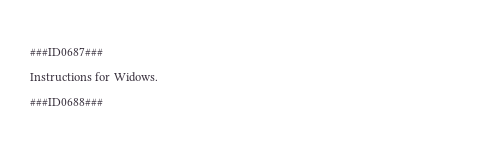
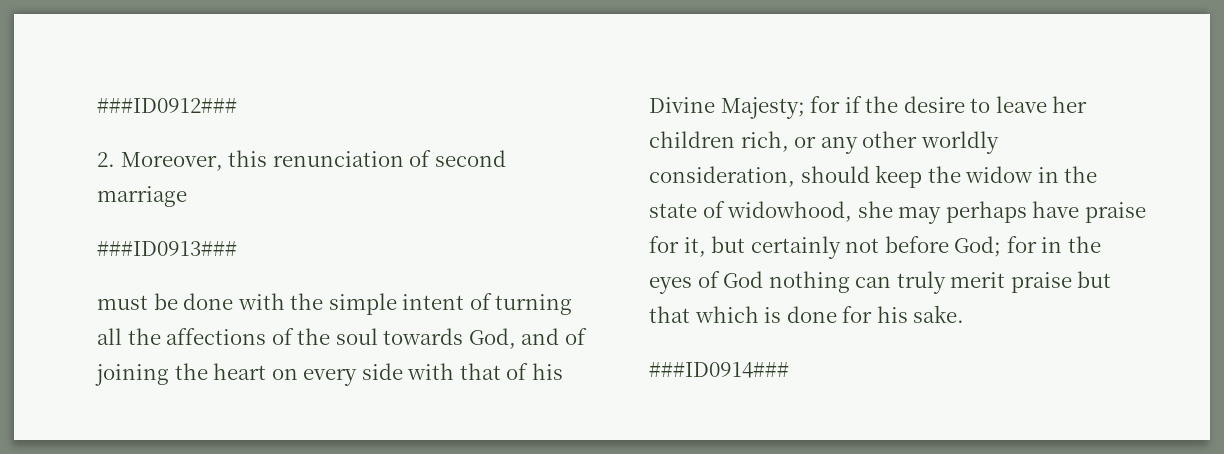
- ###ID0687###
- Instructions for Widows.
- ###ID0688###
+ ###ID0912###
+ 2. Moreover, this renunciation of second marriage
+ ###ID0913###
+ must be done with the simple intent of turning all the affections of the soul towards God, and of joining the heart on every side with that of his Divine Majesty; for if the desire to leave her children rich, or any other worldly consideration, should keep the widow in the state of widowhood, she may perhaps have praise for it, but certainly not before God; for in the eyes of God nothing can truly merit praise but that which is done for his sake.
+ ###ID0914###

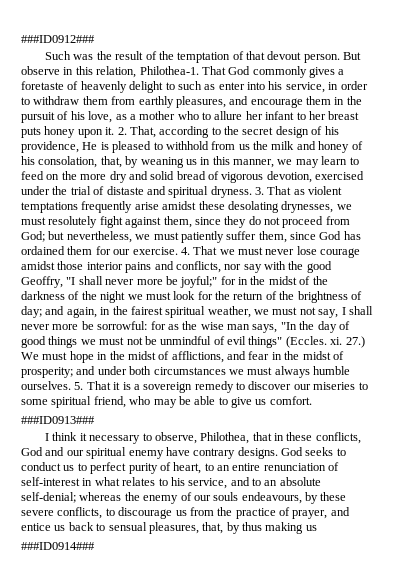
- 2. Moreover, this renunciation of second marriage
+ Such was the result of the temptation of that devout person. But observe in this relation, Philothea-1. That God commonly gives a foretaste of heavenly delight to such as enter into his service, in order to withdraw them from earthly pleasures, and encourage them in the pursuit of his love, as a mother who to allure her infant to her breast puts honey upon it. 2. That, according to the secret design of his providence, He is pleased to withhold from us the milk and honey of his consolation, that, by weaning us in this manner, we may learn to feed on the more dry and solid bread of vigorous devotion, exercised under the trial of distaste and spiritual dryness. 3. That as violent temptations frequently arise amidst these desolating drynesses, we must resolutely fight against them, since they do not proceed from God; but nevertheless, we must patiently suffer them, since God has ordained them for our exercise. 4. That we must never lose courage amidst those interior pains and conflicts, nor say with the good Geoffry, "I shall never more be joyful;" for in the midst of the darkness of the night we must look for the return of the brightness of day; and again, in the fairest spiritual weather, we must not say, I shall never more be sorrowful: for as the wise man says, "In the day of good things we must not be unmindful of evil things" (Eccles. xi. 27.) We must hope in the midst of afflictions, and fear in the midst of prosperity; and under both circumstances we must always humble ourselves. 5. That it is a sovereign remedy to discover our miseries to some spiritual friend, who may be able to give us comfort.
  ###ID0913###
- must be done with the simple intent of turning all the affections of the soul towards God, and of joining the heart on every side with that of his Divine Majesty; for if the desire to leave her children rich, or any other worldly consideration, should keep the widow in the state of widowhood, she may perhaps have praise for it, but certainly not before God; for in the eyes of God nothing can truly merit praise but that which is done for his sake.
+ I think it necessary to observe, Philothea, that in these conflicts, God and our spiritual enemy have contrary designs. God seeks to conduct us to perfect purity of heart, to an entire renunciation of self-interest in what relates to his service, and to an absolute self-denial; whereas the enemy of our souls endeavours, by these severe conflicts, to discourage us from the practice of prayer, and entice us back to sensual pleasures, that, by thus making us

